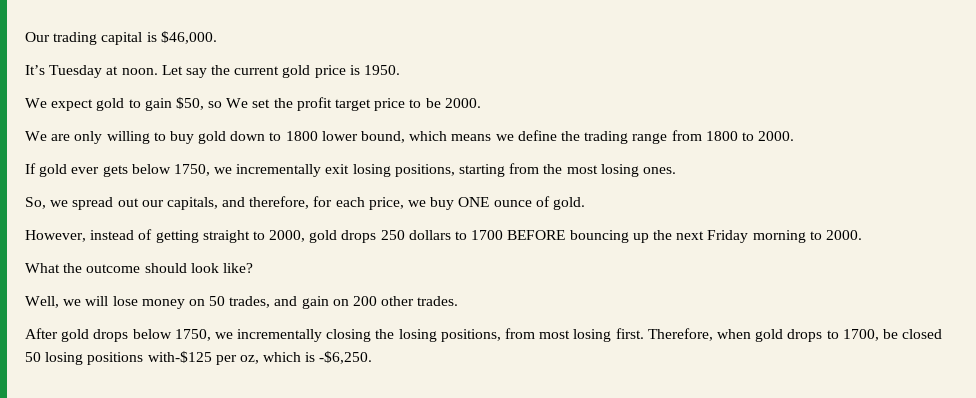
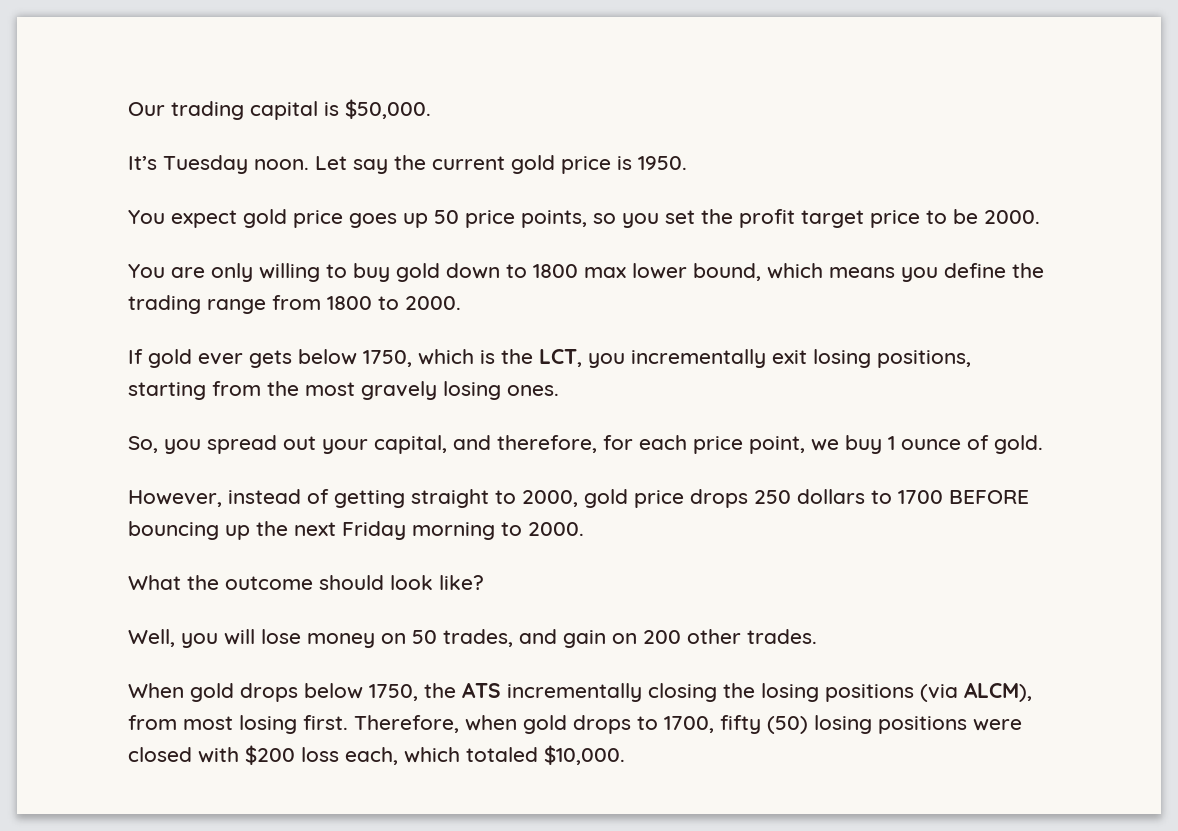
- Our trading capital is $46,000.
+ Our trading capital is $50,000.
- It’s Tuesday at noon.
+ It’s Tuesday noon.
- We expect gold to gain $50, so We set the profit target price to be 2000.
+ You expect gold price goes up 50 price points, so you set the profit target price to be 2000.
- We are only willing to buy gold down to 1800 lower bound, which means we define the trading range from 1800 to 2000.
+ You are only willing to buy gold down to 1800 max lower bound, which means you define the trading range from 1800 to 2000.
- If gold ever gets below 1750, we incrementally exit losing positions, starting from the most losing ones.
+ If gold ever gets below 1750, which is the LCT, you incrementally exit losing positions, starting from the most gravely losing ones.
- So, we spread out our capitals, and therefore, for each price, we buy ONE ounce of gold.
+ So, you spread out your capital, and therefore, for each price point, we buy 1 ounce of gold.
- However, instead of getting straight to 2000, gold drops 250 dollars to 1700 BEFORE bouncing up the next Friday morning to 2000.
+ However, instead of getting straight to 2000, gold price drops 250 dollars to 1700 BEFORE bouncing up the next Friday morning to 2000.
- Well, we will lose money on 50 trades, and gain on 200 other trades.
+ Well, you will lose money on 50 trades, and gain on 200 other trades.
- After gold drops below 1750, we incrementally closing the losing positions, from most losing first.
+ When gold drops below 1750, the ATS incrementally closing the losing positions (via ALCM), from most losing first.
- Therefore, when gold drops to 1700, be closed 50 losing positions with-$125 per oz, which is -$6,250.
+ Therefore, when gold drops to 1700, fifty (50) losing positions were closed with $200 loss each, which totaled $10,000.

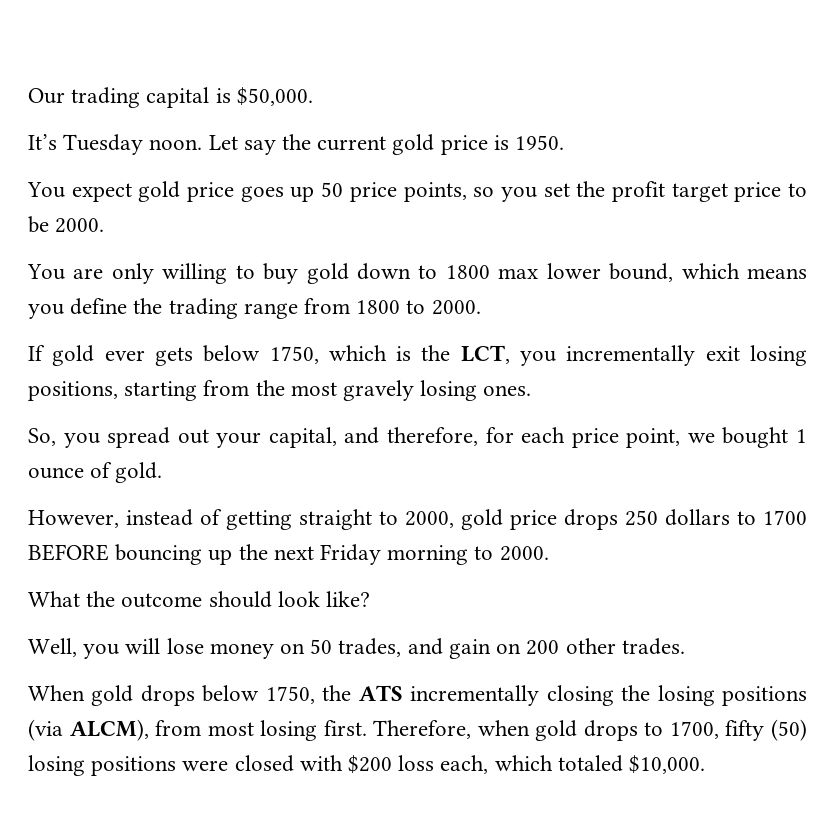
- So, you spread out your capital, and therefore, for each price point, we buy 1 ounce of gold.
+ So, you spread out your capital, and therefore, for each price point, we bought 1 ounce of gold.

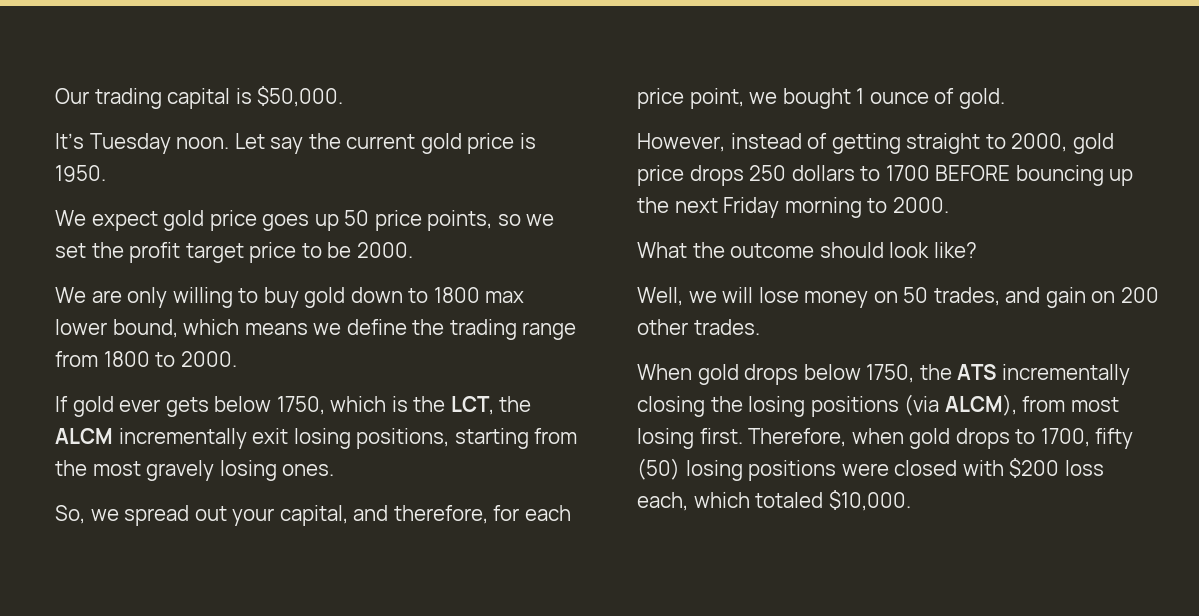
- You expect gold price goes up 50 price points, so you set the profit target price to be 2000.
+ We expect gold price goes up 50 price points, so we set the profit target price to be 2000.
- You are only willing to buy gold down to 1800 max lower bound, which means you define the trading range from 1800 to 2000.
+ We are only willing to buy gold down to 1800 max lower bound, which means we define the trading range from 1800 to 2000.
- If gold ever gets below 1750, which is the LCT, you incrementally exit losing positions, starting from the most gravely losing ones.
+ If gold ever gets below 1750, which is the LCT, the ALCM incrementally exit losing positions, starting from the most gravely losing ones.
- So, you spread out your capital, and therefore, for each price point, we bought 1 ounce of gold.
+ So, we spread out your capital, and therefore, for each price point, we bought 1 ounce of gold.
- Well, you will lose money on 50 trades, and gain on 200 other trades.
+ Well, we will lose money on 50 trades, and gain on 200 other trades.

